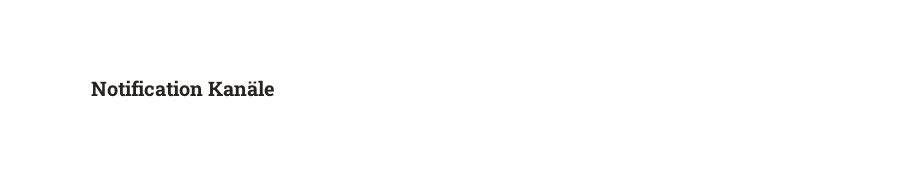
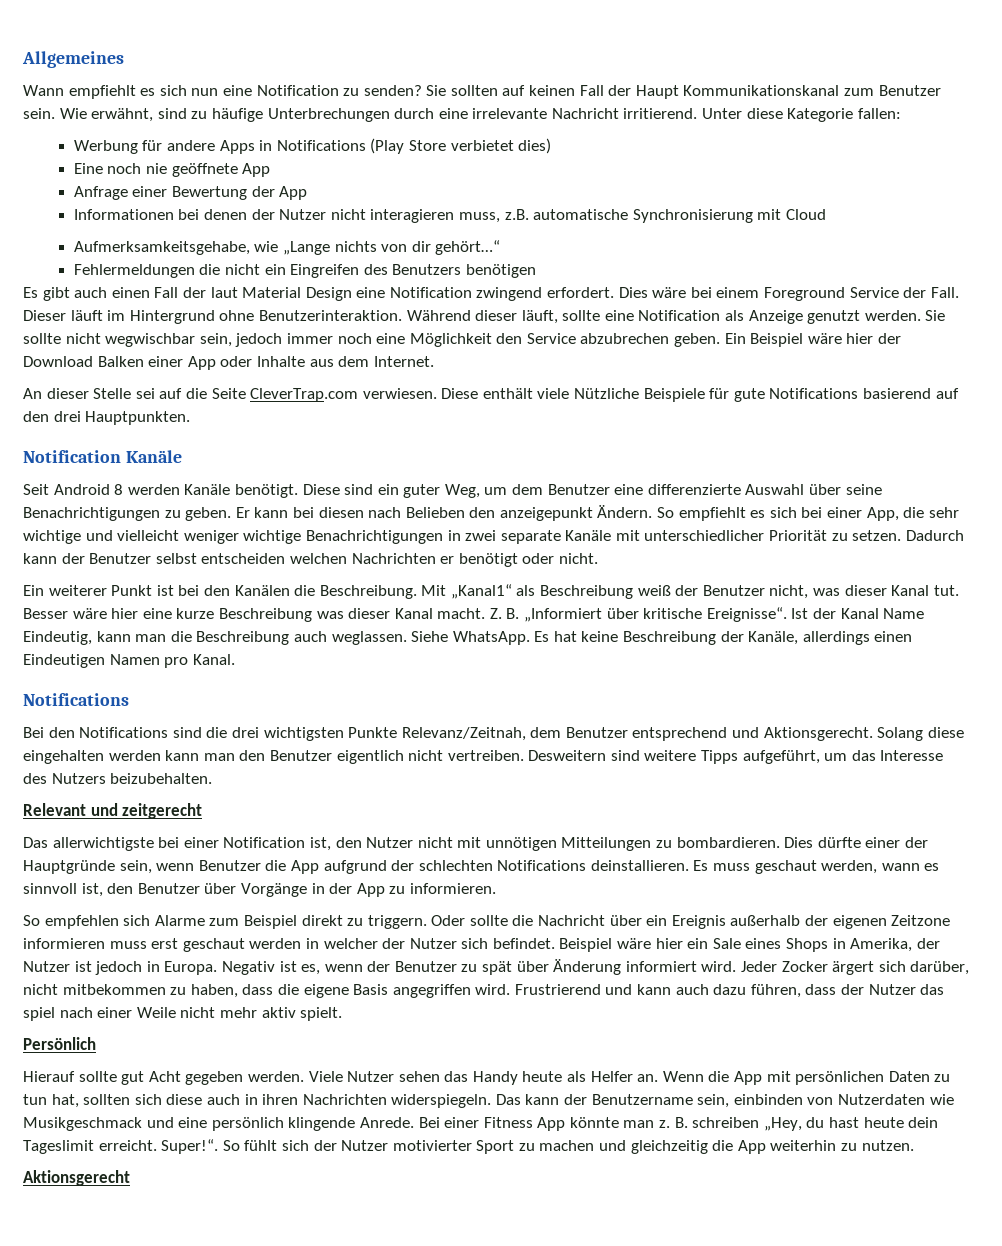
+ Allgemeines
+ Wann empfiehlt es sich nun eine Notification zu senden? Sie sollten auf keinen Fall der Haupt Kommunikationskanal zum Benutzer sein. Wie erwähnt, sind zu häufige Unterbrechungen durch eine irrelevante Nachricht irritierend. Unter diese Kategorie fallen:
+ Werbung für andere Apps in Notifications (Play Store verbietet dies)
+ Eine noch nie geöffnete App
+ Anfrage einer Bewertung der App
+ Informationen bei denen der Nutzer nicht interagieren muss, z.B. automatische Synchronisierung mit Cloud
+ Aufmerksamkeitsgehabe, wie „Lange nichts von dir gehört…“
+ Fehlermeldungen die nicht ein Eingreifen des Benutzers benötigen
+ Es gibt auch einen Fall der laut Material Design eine Notification zwingend erfordert. Dies wäre bei einem Foreground Service der Fall. Dieser läuft im Hintergrund ohne Benutzerinteraktion. Während dieser läuft, sollte eine Notification als Anzeige genutzt werden. Sie sollte nicht wegwischbar sein, jedoch immer noch eine Möglichkeit den Service abzubrechen geben. Ein Beispiel wäre hier der Download Balken einer App oder Inhalte aus dem Internet.
+ An dieser Stelle sei auf die Seite CleverTrap.com verwiesen. Diese enthält viele Nützliche Beispiele für gute Notifications basierend auf den drei Hauptpunkten.
  Notification Kanäle
+ Seit Android 8 werden Kanäle benötigt. Diese sind ein guter Weg, um dem Benutzer eine differenzierte Auswahl über seine Benachrichtigungen zu geben. Er kann bei diesen nach Belieben den anzeigepunkt Ändern. So empfiehlt es sich bei einer App, die sehr wichtige und vielleicht weniger wichtige Benachrichtigungen in zwei separate Kanäle mit unterschiedlicher Priorität zu setzen. Dadurch kann der Benutzer selbst entscheiden welchen Nachrichten er benötigt oder nicht.
+ Ein weiterer Punkt ist bei den Kanälen die Beschreibung. Mit „Kanal1“ als Beschreibung weiß der Benutzer nicht, was dieser Kanal tut. Besser wäre hier eine kurze Beschreibung was dieser Kanal macht. Z. B. „Informiert über kritische Ereignisse“. Ist der Kanal Name Eindeutig, kann man die Beschreibung auch weglassen. Siehe WhatsApp. Es hat keine Beschreibung der Kanäle, allerdings einen Eindeutigen Namen pro Kanal.
+ Notifications
+ Bei den Notifications sind die drei wichtigsten Punkte Relevanz/Zeitnah, dem Benutzer entsprechend und Aktionsgerecht. Solang diese eingehalten werden kann man den Benutzer eigentlich nicht vertreiben. Desweitern sind weitere Tipps aufgeführt, um das Interesse des Nutzers beizubehalten.
+ Relevant und zeitgerecht
+ Das allerwichtigste bei einer Notification ist, den Nutzer nicht mit unnötigen Mitteilungen zu bombardieren. Dies dürfte einer der Hauptgründe sein, wenn Benutzer die App aufgrund der schlechten Notifications deinstallieren. Es muss geschaut werden, wann es sinnvoll ist, den Benutzer über Vorgänge in der App zu informieren.
+ So empfehlen sich Alarme zum Beispiel direkt zu triggern. Oder sollte die Nachricht über ein Ereignis außerhalb der eigenen Zeitzone informieren muss erst geschaut werden in welcher der Nutzer sich befindet. Beispiel wäre hier ein Sale eines Shops in Amerika, der Nutzer ist jedoch in Europa. Negativ ist es, wenn der Benutzer zu spät über Änderung informiert wird. Jeder Zocker ärgert sich darüber, nicht mitbekommen zu haben, dass die eigene Basis angegriffen wird. Frustrierend und kann auch dazu führen, dass der Nutzer das spiel nach einer Weile nicht mehr aktiv spielt.
+ Persönlich
+ Hierauf sollte gut Acht gegeben werden. Viele Nutzer sehen das Handy heute als Helfer an. Wenn die App mit persönlichen Daten zu tun hat, sollten sich diese auch in ihren Nachrichten widerspiegeln. Das kann der Benutzername sein, einbinden von Nutzerdaten wie Musikgeschmack und eine persönlich klingende Anrede. Bei einer Fitness App könnte man z. B. schreiben „Hey, du hast heute dein Tageslimit erreicht. Super!“. So fühlt sich der Nutzer motivierter Sport zu machen und gleichzeitig die App weiterhin zu nutzen.
+ Aktionsgerecht

